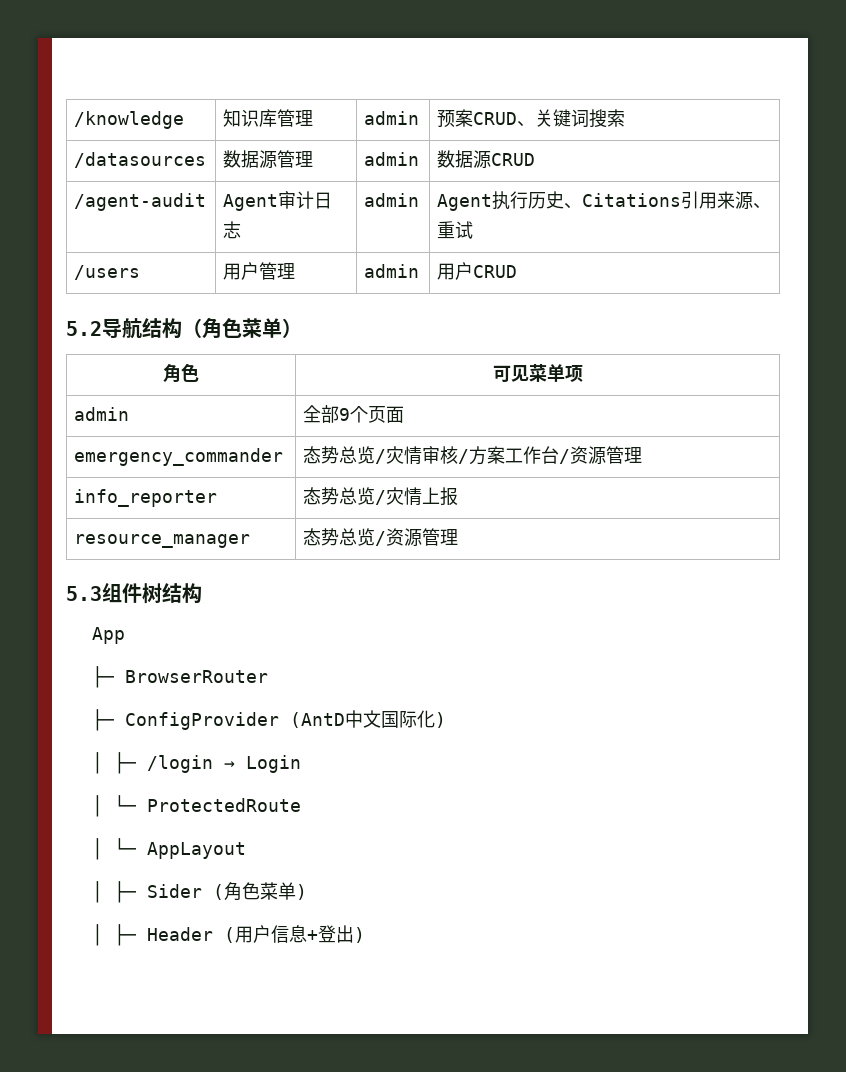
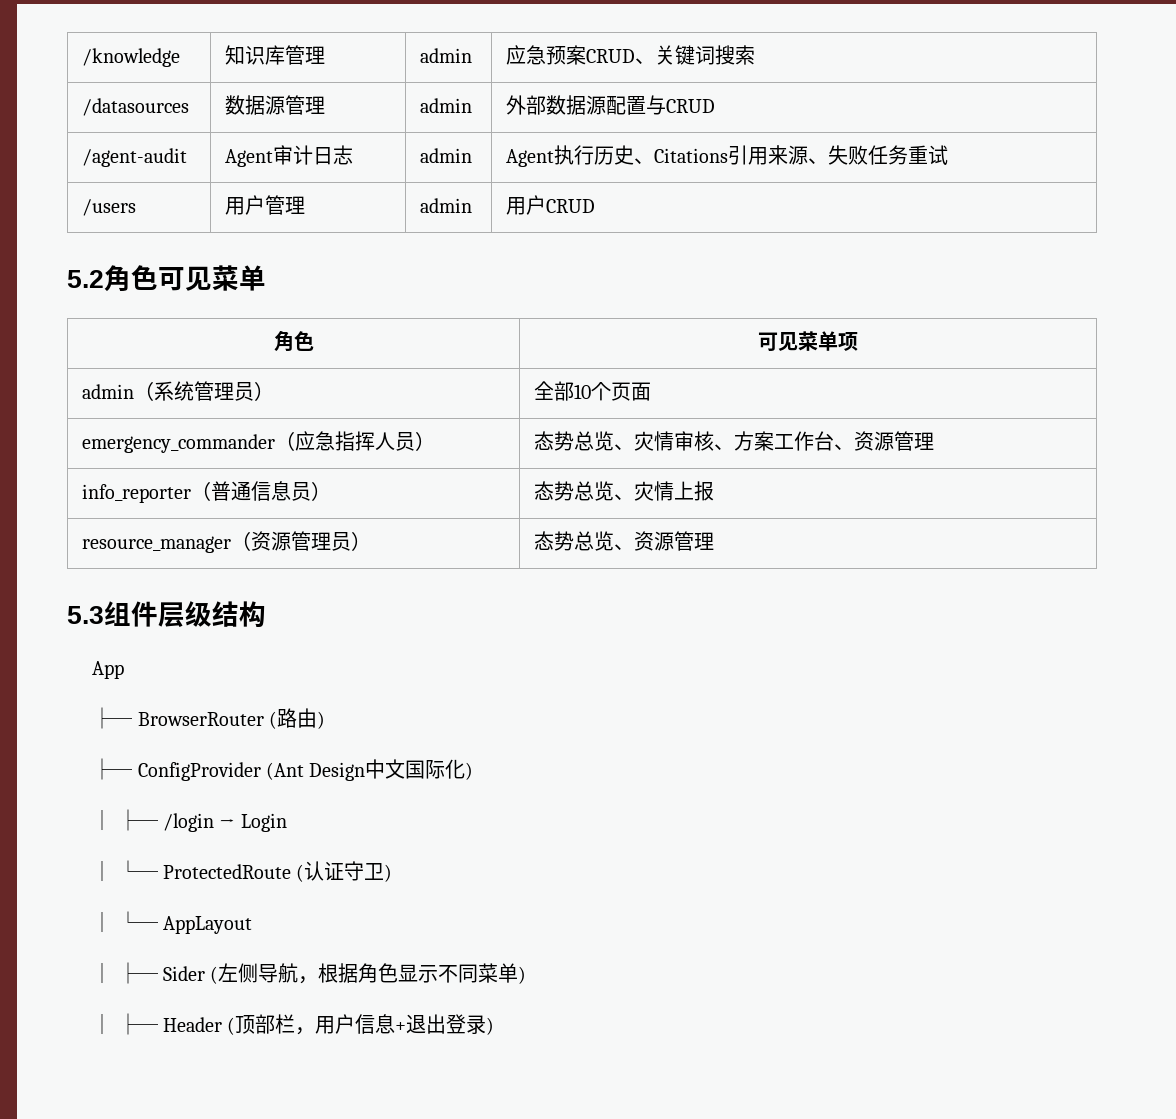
- /knowledge | 知识库管理 | admin | 预案CRUD、关键词搜索
+ /knowledge | 知识库管理 | admin | 应急预案CRUD、关键词搜索
- /datasources | 数据源管理 | admin | 数据源CRUD
+ /datasources | 数据源管理 | admin | 外部数据源配置与CRUD
- /agent-audit | Agent审计日志 | admin | Agent执行历史、Citations引用来源、重试
+ /agent-audit | Agent审计日志 | admin | Agent执行历史、Citations引用来源、失败任务重试
- 5.2导航结构（角色菜单）
+ 5.2角色可见菜单
- admin | 全部9个页面
+ admin（系统管理员） | 全部10个页面
- emergency_commander | 态势总览/灾情审核/方案工作台/资源管理
+ emergency_commander（应急指挥人员） | 态势总览、灾情审核、方案工作台、资源管理
- info_reporter | 态势总览/灾情上报
+ info_reporter（普通信息员） | 态势总览、灾情上报
- resource_manager | 态势总览/资源管理
+ resource_manager（资源管理员） | 态势总览、资源管理
- 5.3组件树结构
+ 5.3组件层级结构
- ├─ BrowserRouter
+ ├─ BrowserRouter (路由)
- ├─ ConfigProvider (AntD中文国际化)
+ ├─ ConfigProvider (Ant Design中文国际化)
- │ └─ ProtectedRoute
+ │ └─ ProtectedRoute (认证守卫)
- │ ├─ Sider (角色菜单)
+ │ ├─ Sider (左侧导航，根据角色显示不同菜单)
- │ ├─ Header (用户信息+登出)
+ │ ├─ Header (顶部栏，用户信息+退出登录)

